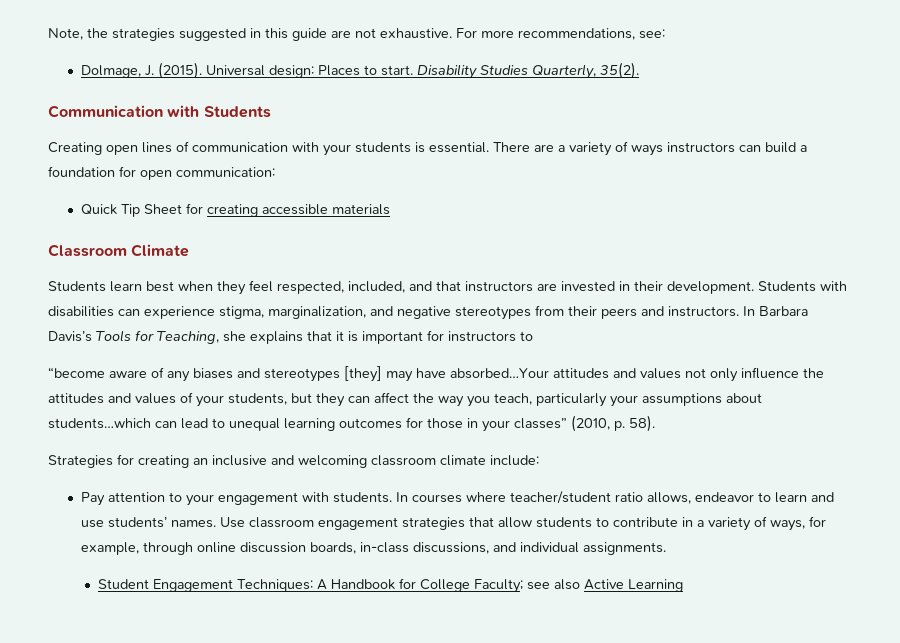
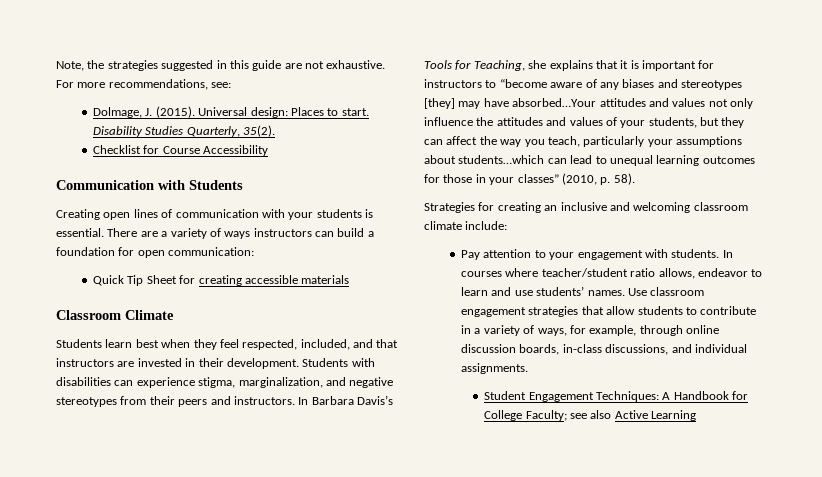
+ Checklist for Course Accessibility
- In Barbara Davis’s Tools for Teaching, she explains that it is important for instructors to
- “become aware of any biases and stereotypes [they] may have absorbed…Your attitudes and values not only influence the attitudes and values of your students, but they can affect the way you teach, particularly your assumptions about students…which can lead to unequal learning outcomes for those in your classes” (2010, p. 58).
+ In Barbara Davis’s Tools for Teaching, she explains that it is important for instructors to “become aware of any biases and stereotypes [they] may have absorbed…Your attitudes and values not only influence the attitudes and values of your students, but they can affect the way you teach, particularly your assumptions about students…which can lead to unequal learning outcomes for those in your classes” (2010, p. 58).

